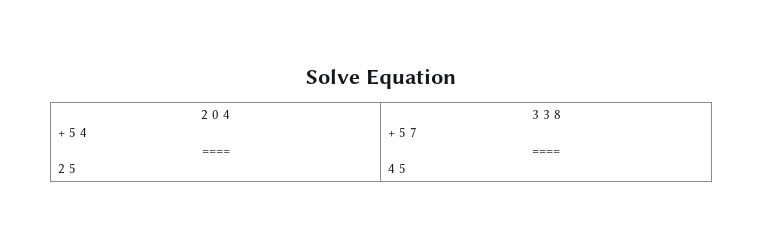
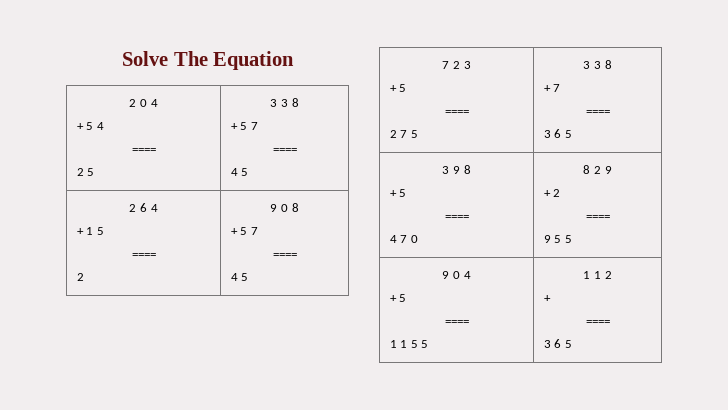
- Solve Equation
+ Solve The Equation
+ 2 6 4
+ + 1 5
+ ====
+ 2 | 9 0 8
+ + 5 7
+ ====
+ 4 5
+ 7 2 3
+ + 5
+ ====
+ 2 7 5 | 3 3 8
+ + 7
+ ====
+ 3 6 5
+ 3 9 8
+ + 5
+ ====
+ 4 7 0 | 8 2 9
+ + 2
+ ====
+ 9 5 5
+ 9 0 4
+ + 5
+ ====
+ 1 1 5 5 | 1 1 2
+ +
+ ====
+ 3 6 5

